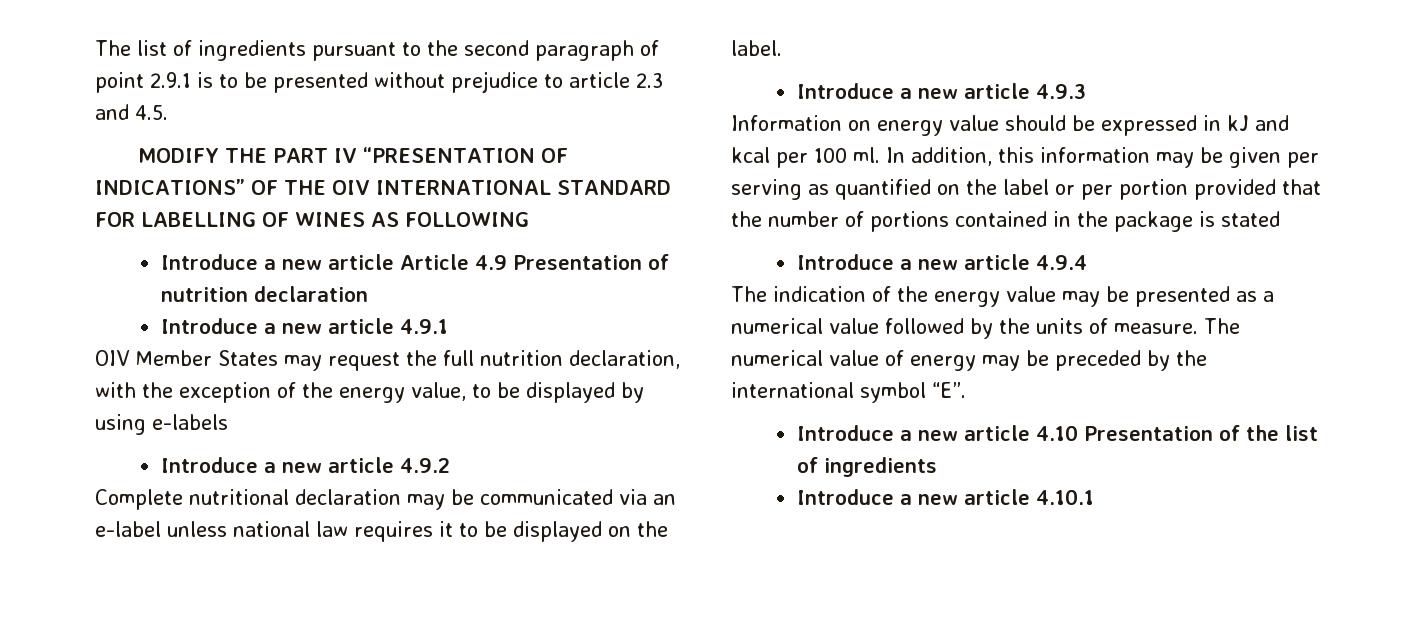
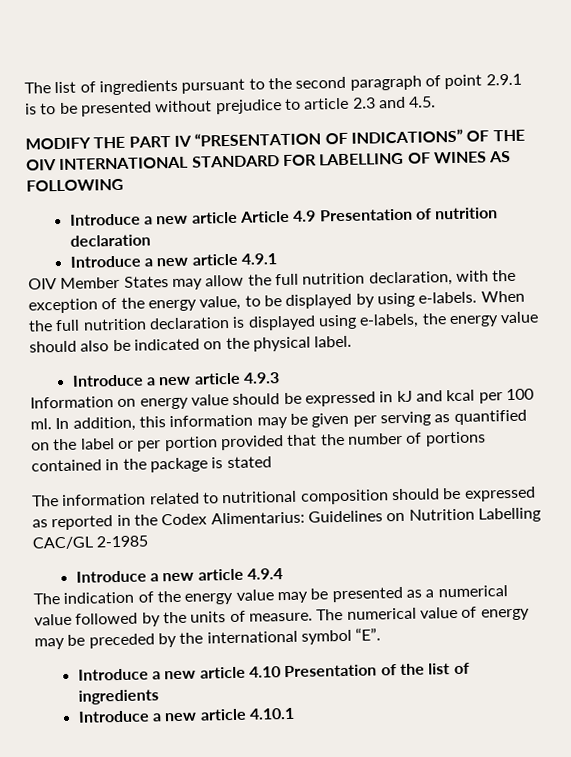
- OIV Member States may request the full nutrition declaration, with the exception of the energy value, to be displayed by using e-labels
- Introduce a new article 4.9.2
- Complete nutritional declaration may be communicated via an e-label unless national law requires it to be displayed on the label.
+ OIV Member States may allow the full nutrition declaration, with the exception of the energy value, to be displayed by using e-labels. When the full nutrition declaration is displayed using e-labels, the energy value should also be indicated on the physical label.
+ The information related to nutritional composition should be expressed as reported in the Codex Alimentarius: Guidelines on Nutrition Labelling CAC/GL 2-1985

